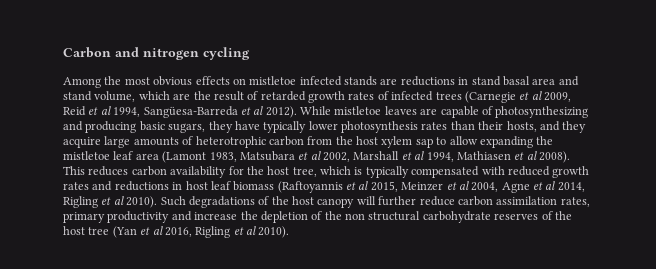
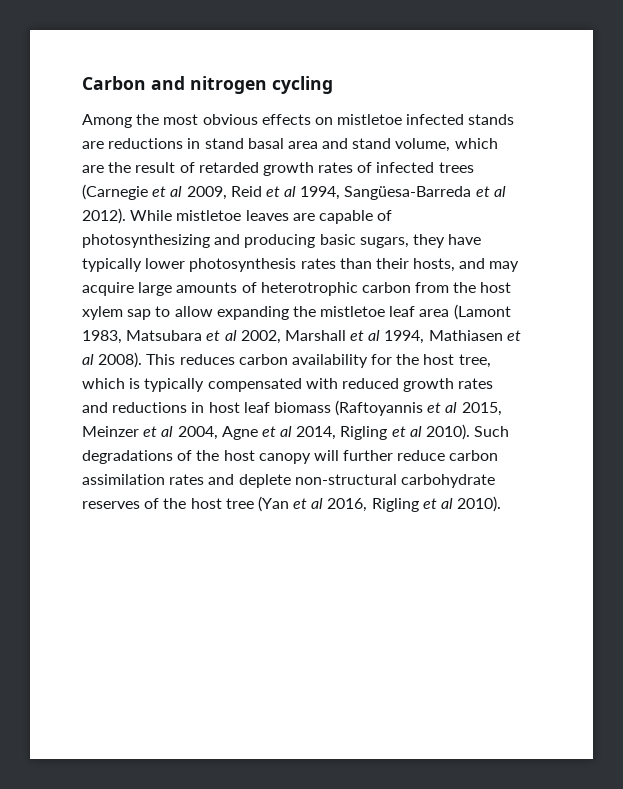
- While mistletoe leaves are capable of photosynthesizing and producing basic sugars, they have typically lower photosynthesis rates than their hosts, and they acquire large amounts of heterotrophic carbon from the host xylem sap to allow expanding the mistletoe leaf area (Lamont 1983, Matsubara et al 2002, Marshall et al 1994, Mathiasen et al 2008).
+ While mistletoe leaves are capable of photosynthesizing and producing basic sugars, they have typically lower photosynthesis rates than their hosts, and may acquire large amounts of heterotrophic carbon from the host xylem sap to allow expanding the mistletoe leaf area (Lamont 1983, Matsubara et al 2002, Marshall et al 1994, Mathiasen et al 2008).
- Such degradations of the host canopy will further reduce carbon assimilation rates, primary productivity and increase the depletion of the non structural carbohydrate reserves of the host tree (Yan et al 2016, Rigling et al 2010).
+ Such degradations of the host canopy will further reduce carbon assimilation rates and deplete non-structural carbohydrate reserves of the host tree (Yan et al 2016, Rigling et al 2010).

